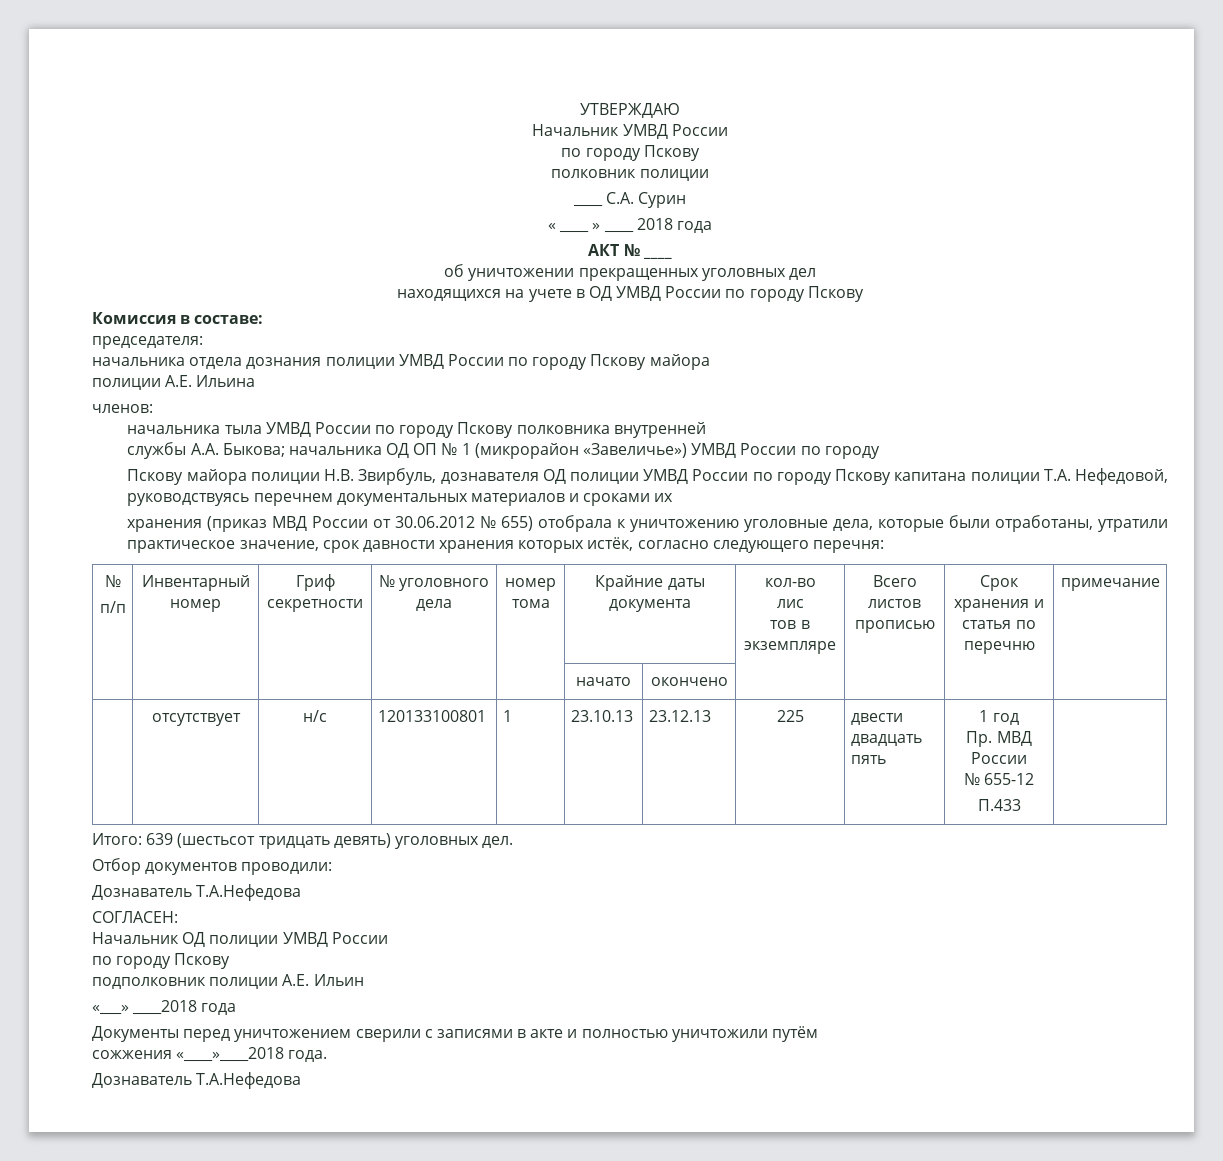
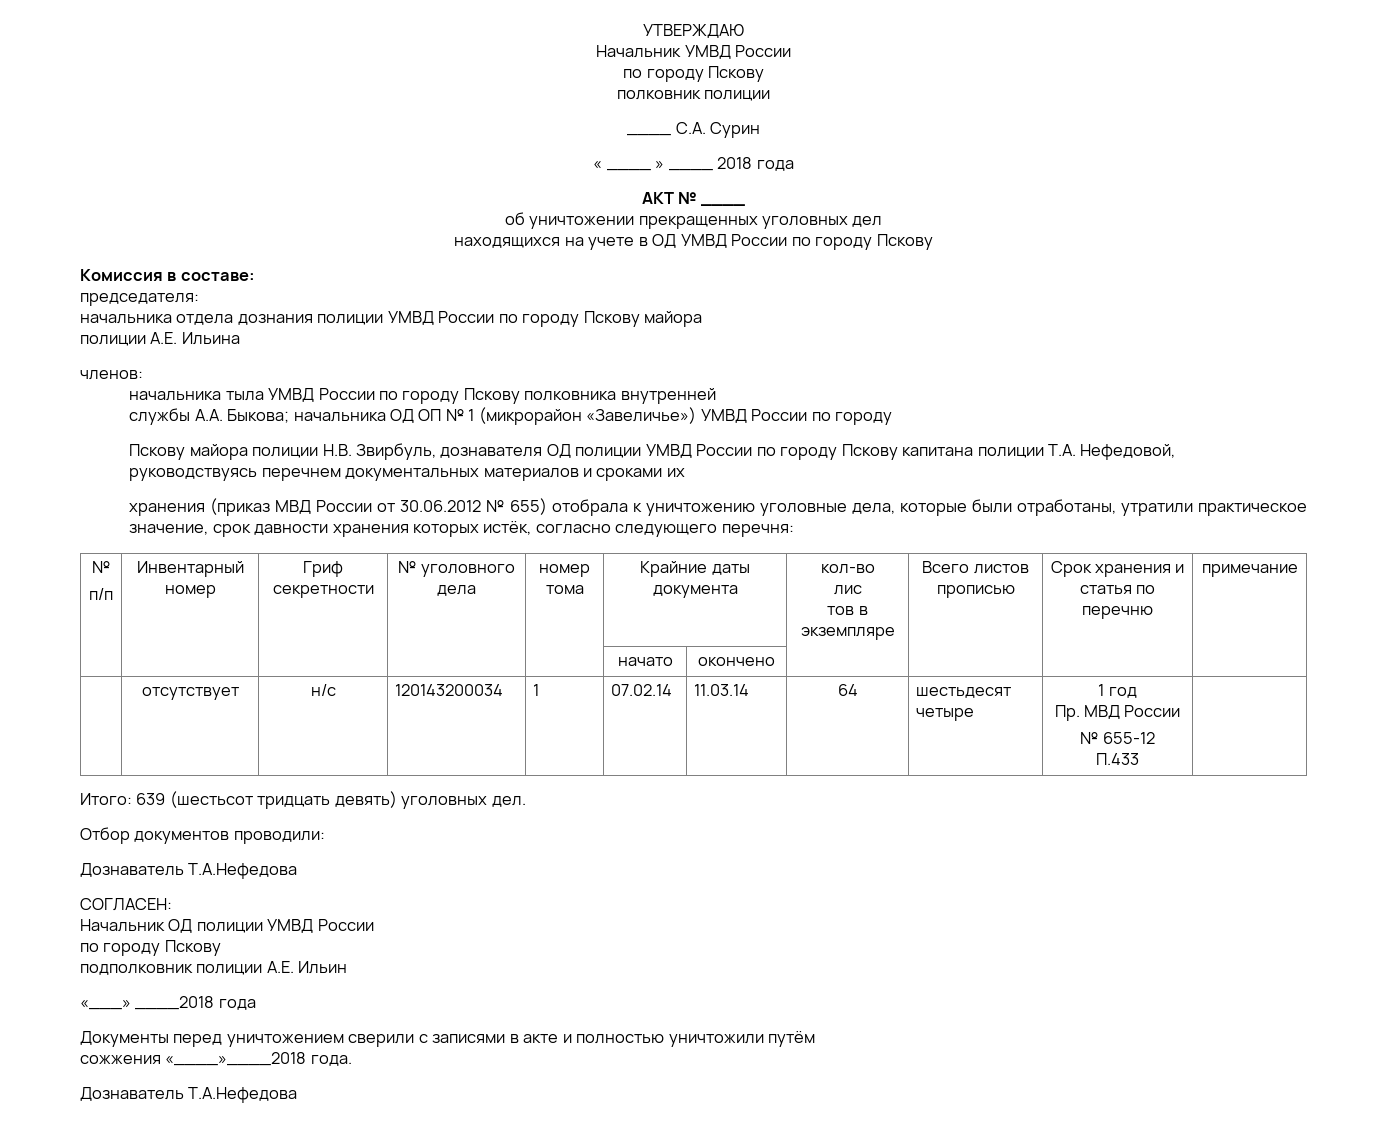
- | отсутствует | н/с | 120133100801 | 1 | 23.10.13 | 23.12.13 | 225 | двести двадцать пять | 1 год
+ | отсутствует | н/с | 120143200034 | 1 | 07.02.14 | 11.03.14 | 64 | шестьдесят четыре | 1 год

